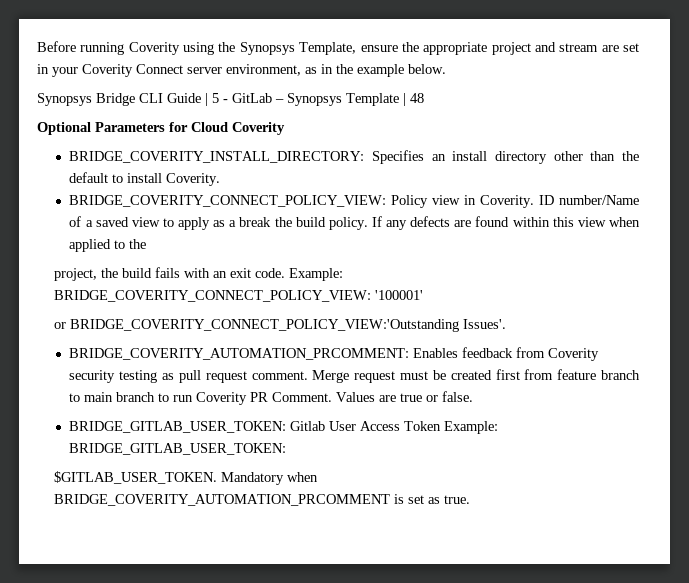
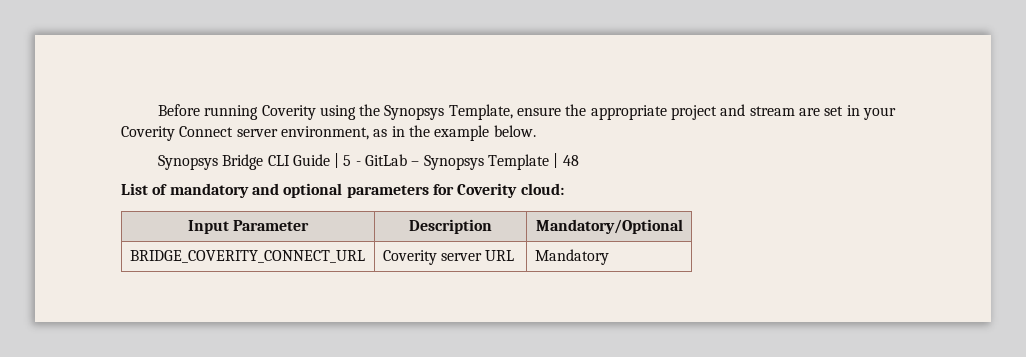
- Optional Parameters for Cloud Coverity
- BRIDGE_COVERITY_INSTALL_DIRECTORY: Specifies an install directory other than the default to install Coverity.
- BRIDGE_COVERITY_CONNECT_POLICY_VIEW: Policy view in Coverity. ID number/Name of a saved view to apply as a break the build policy. If any defects are found within this view when applied to the
- project, the build fails with an exit code. Example: BRIDGE_COVERITY_CONNECT_POLICY_VIEW: '100001'
- or BRIDGE_COVERITY_CONNECT_POLICY_VIEW:'Outstanding Issues'.
- BRIDGE_COVERITY_AUTOMATION_PRCOMMENT: Enables feedback from Coverity security testing as pull request comment. Merge request must be created first from feature branch to main branch to run Coverity PR Comment. Values are true or false.
- BRIDGE_GITLAB_USER_TOKEN: Gitlab User Access Token Example: BRIDGE_GITLAB_USER_TOKEN:
- $GITLAB_USER_TOKEN. Mandatory when BRIDGE_COVERITY_AUTOMATION_PRCOMMENT is set as true.
+ List of mandatory and optional parameters for Coverity cloud:
+ Input Parameter | Description | Mandatory/Optional
+ BRIDGE_COVERITY_CONNECT_URL | Coverity server URL | Mandatory

